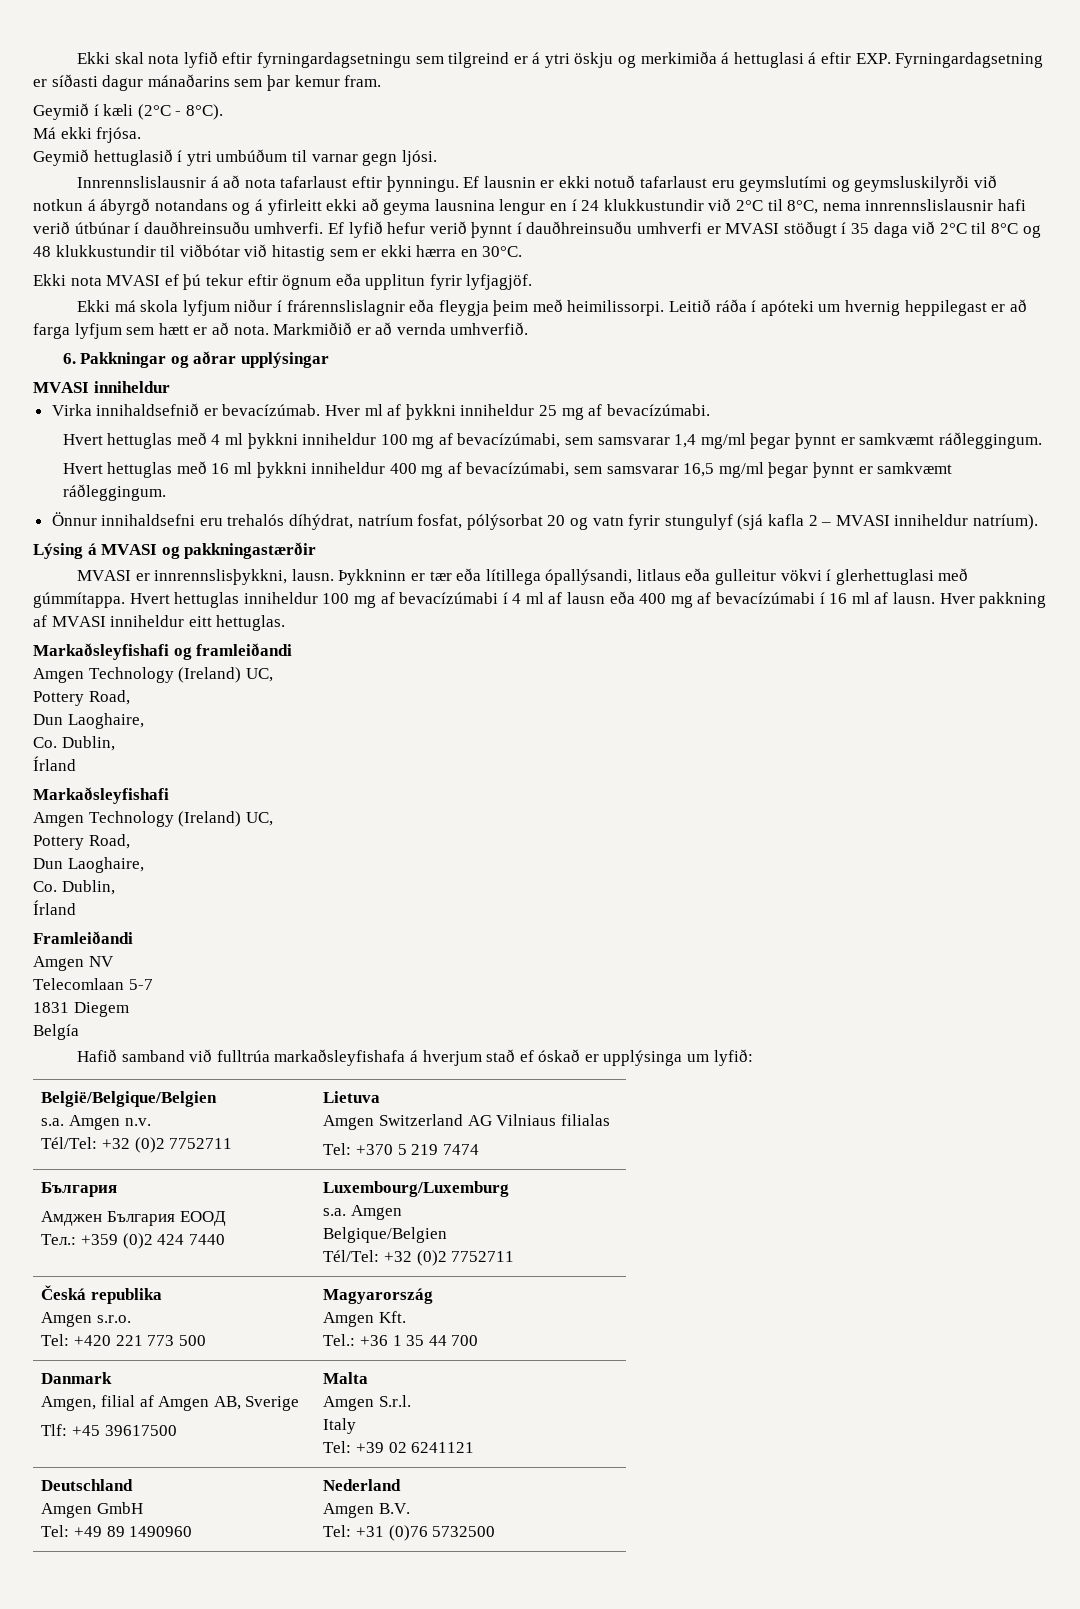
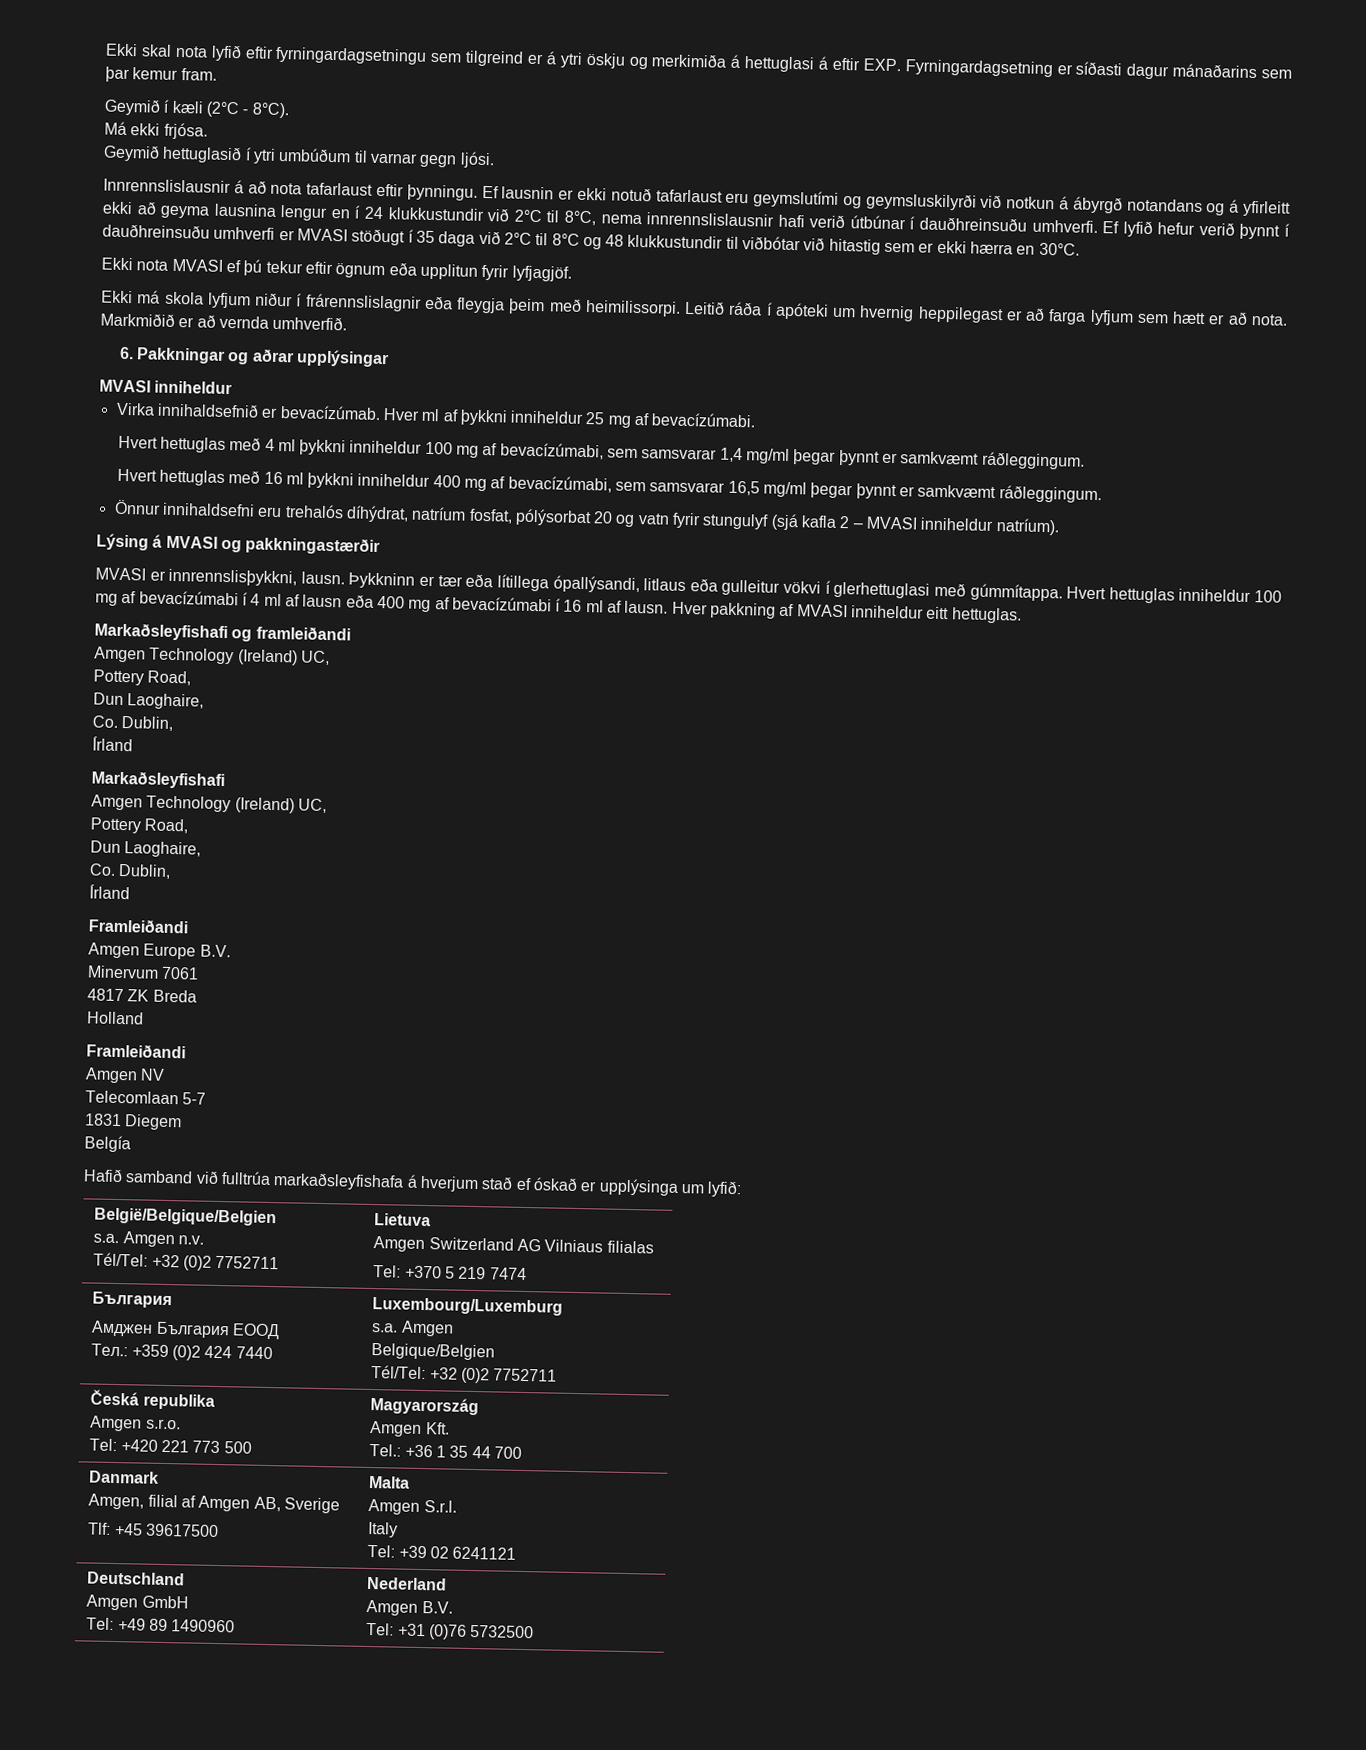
+ Amgen Europe B.V.
+ Minervum 7061
+ 4817 ZK Breda
+ Holland
+ Framleiðandi

